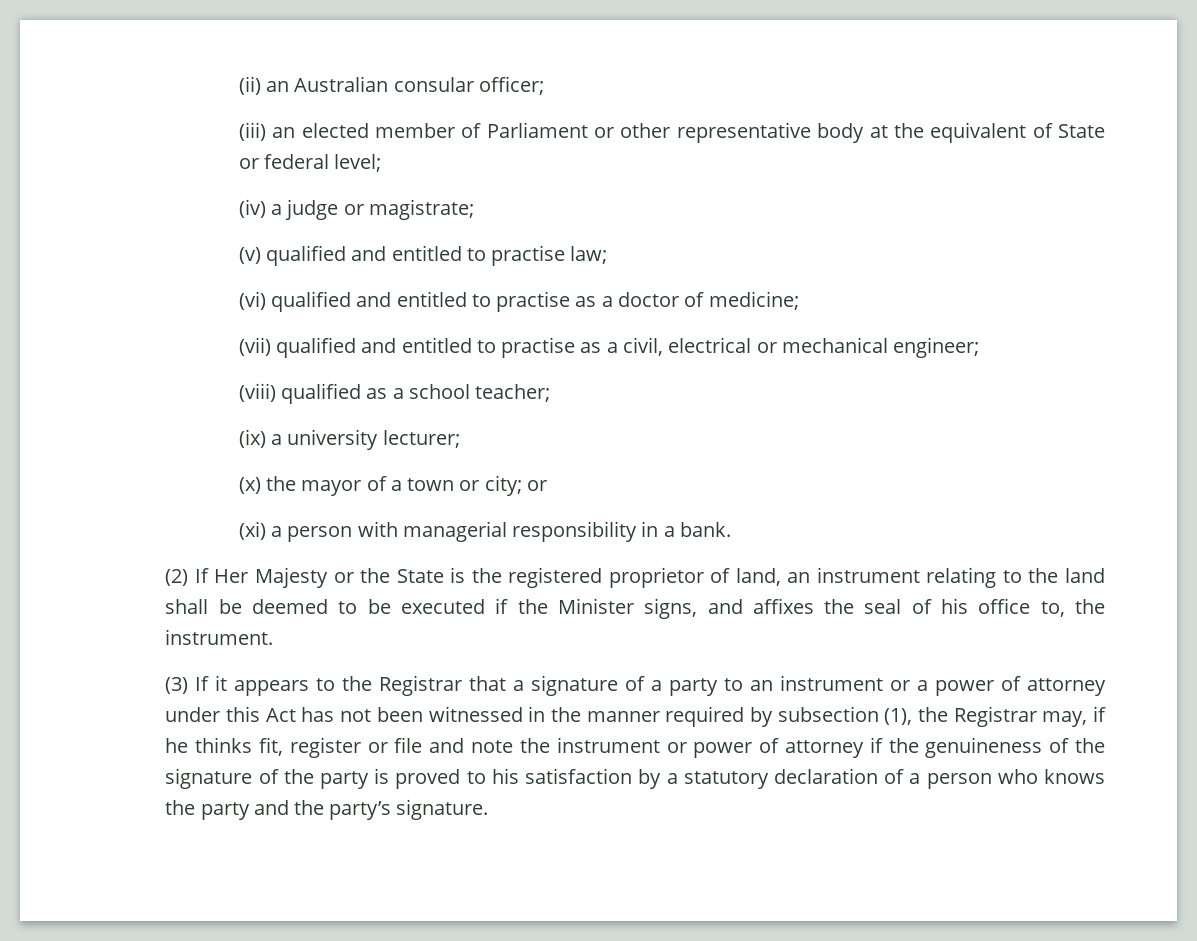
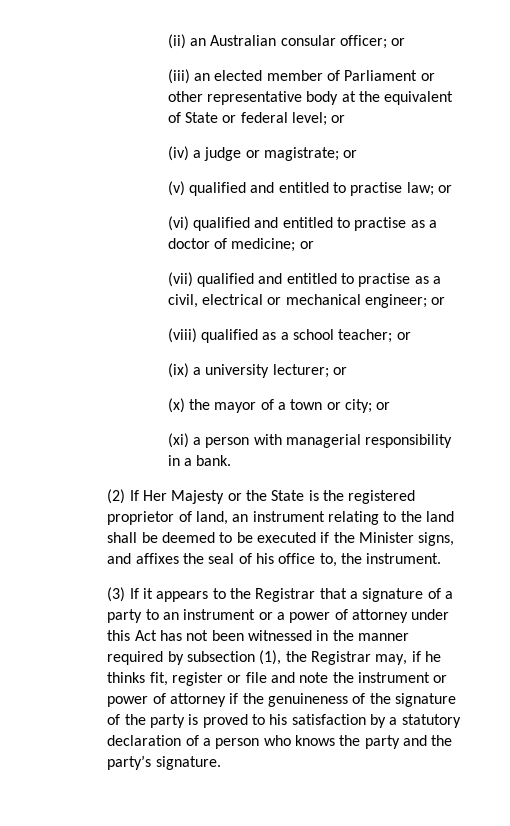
- (ii) an Australian consular officer;
+ (ii) an Australian consular officer; or
- (iii) an elected member of Parliament or other representative body at the equivalent of State or federal level;
+ (iii) an elected member of Parliament or other representative body at the equivalent of State or federal level; or
- (iv) a judge or magistrate;
+ (iv) a judge or magistrate; or
- (v) qualified and entitled to practise law;
+ (v) qualified and entitled to practise law; or
- (vi) qualified and entitled to practise as a doctor of medicine;
+ (vi) qualified and entitled to practise as a doctor of medicine; or
- (vii) qualified and entitled to practise as a civil, electrical or mechanical engineer;
+ (vii) qualified and entitled to practise as a civil, electrical or mechanical engineer; or
- (viii) qualified as a school teacher;
+ (viii) qualified as a school teacher; or
- (ix) a university lecturer;
+ (ix) a university lecturer; or

